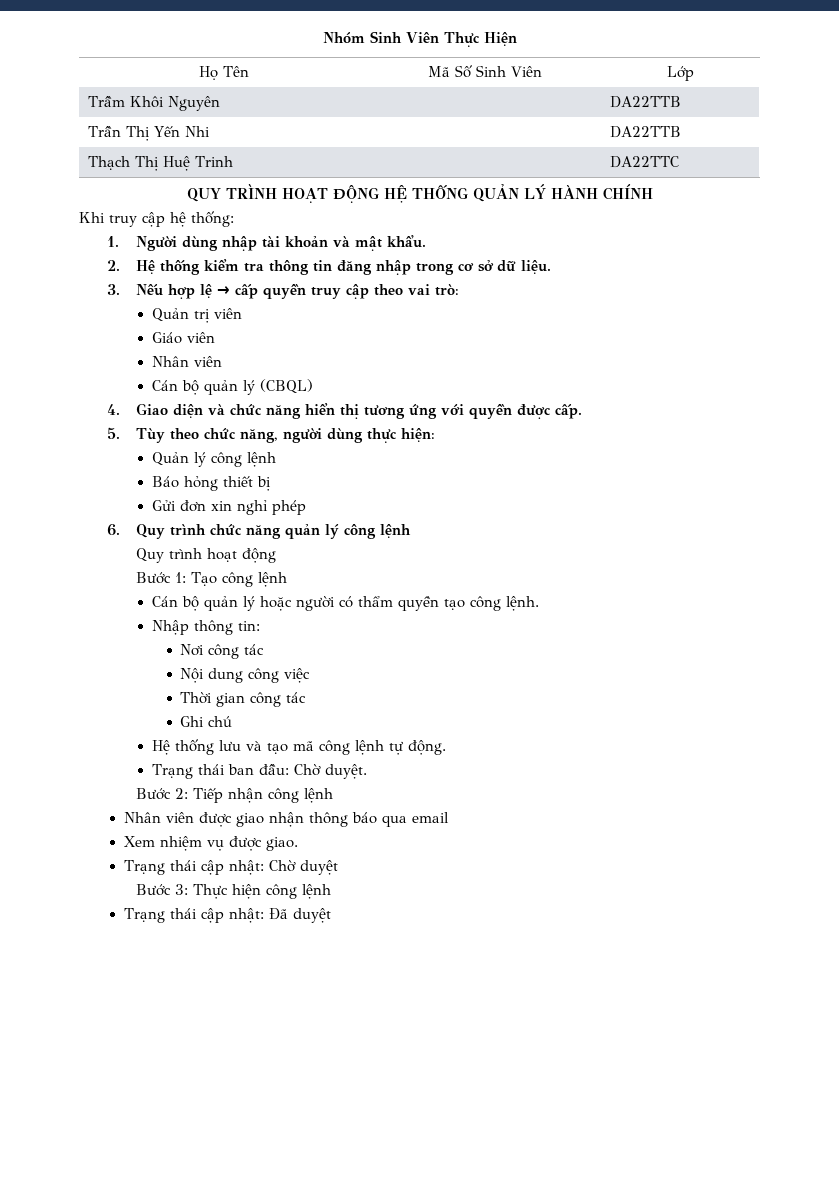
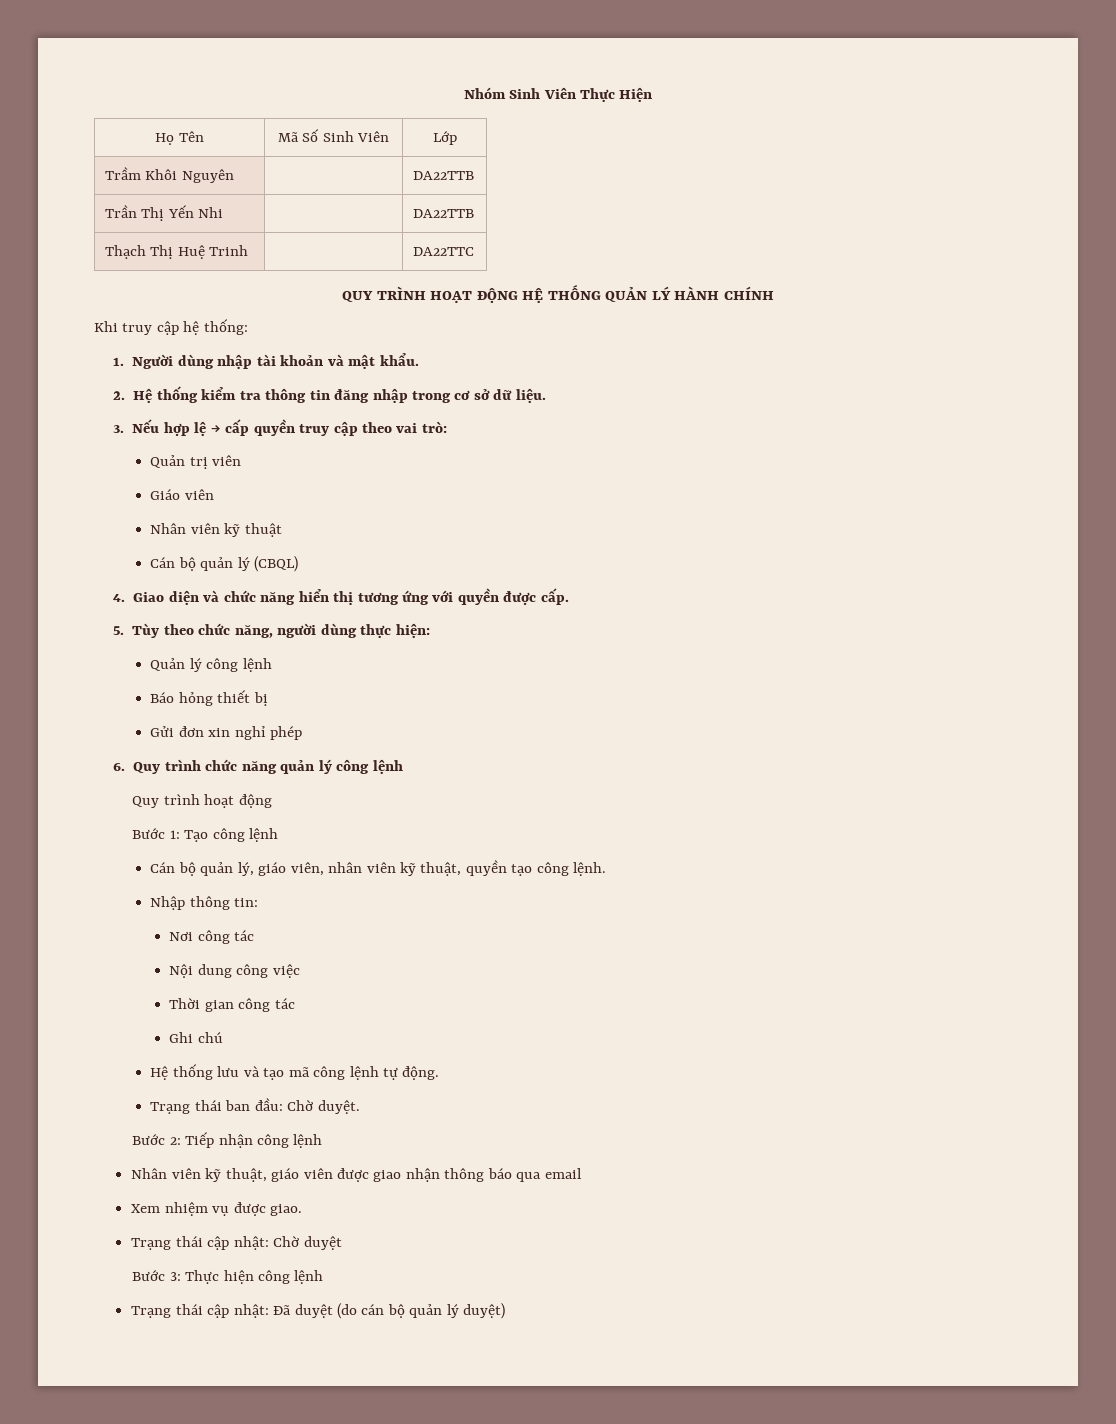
  Giáo viên
- Nhân viên
+ Nhân viên kỹ thuật
- Cán bộ quản lý hoặc người có thẩm quyền tạo công lệnh.
+ Cán bộ quản lý, giáo viên, nhân viên kỹ thuật, quyền tạo công lệnh.
- Nhân viên được giao nhận thông báo qua email
+ Nhân viên kỹ thuật, giáo viên được giao nhận thông báo qua email
- Trạng thái cập nhật: Đã duyệt
+ Trạng thái cập nhật: Đã duyệt (do cán bộ quản lý duyệt)

